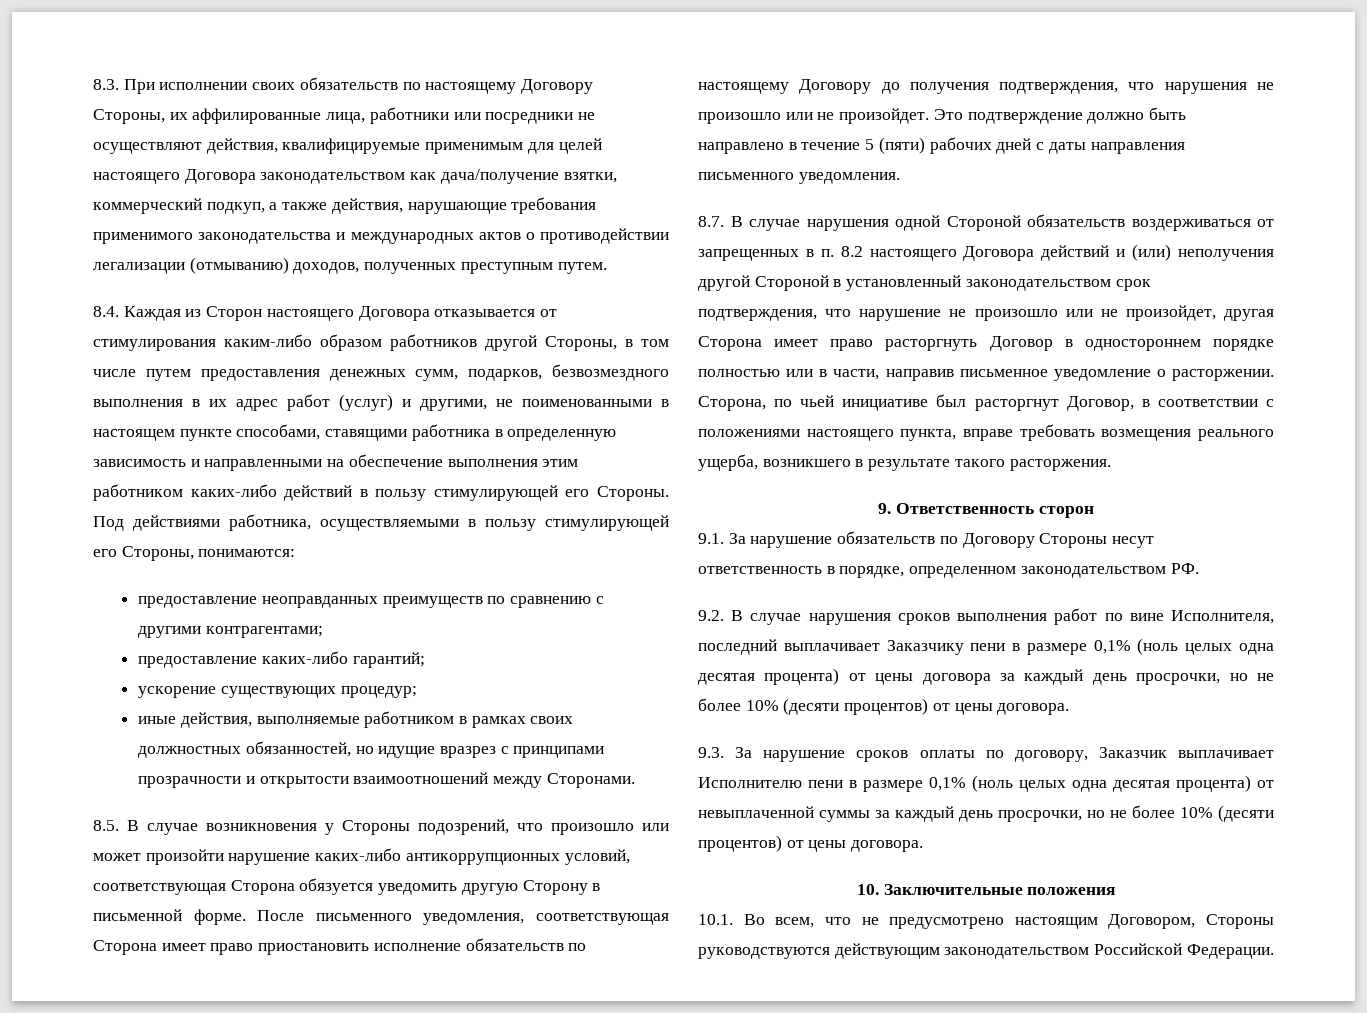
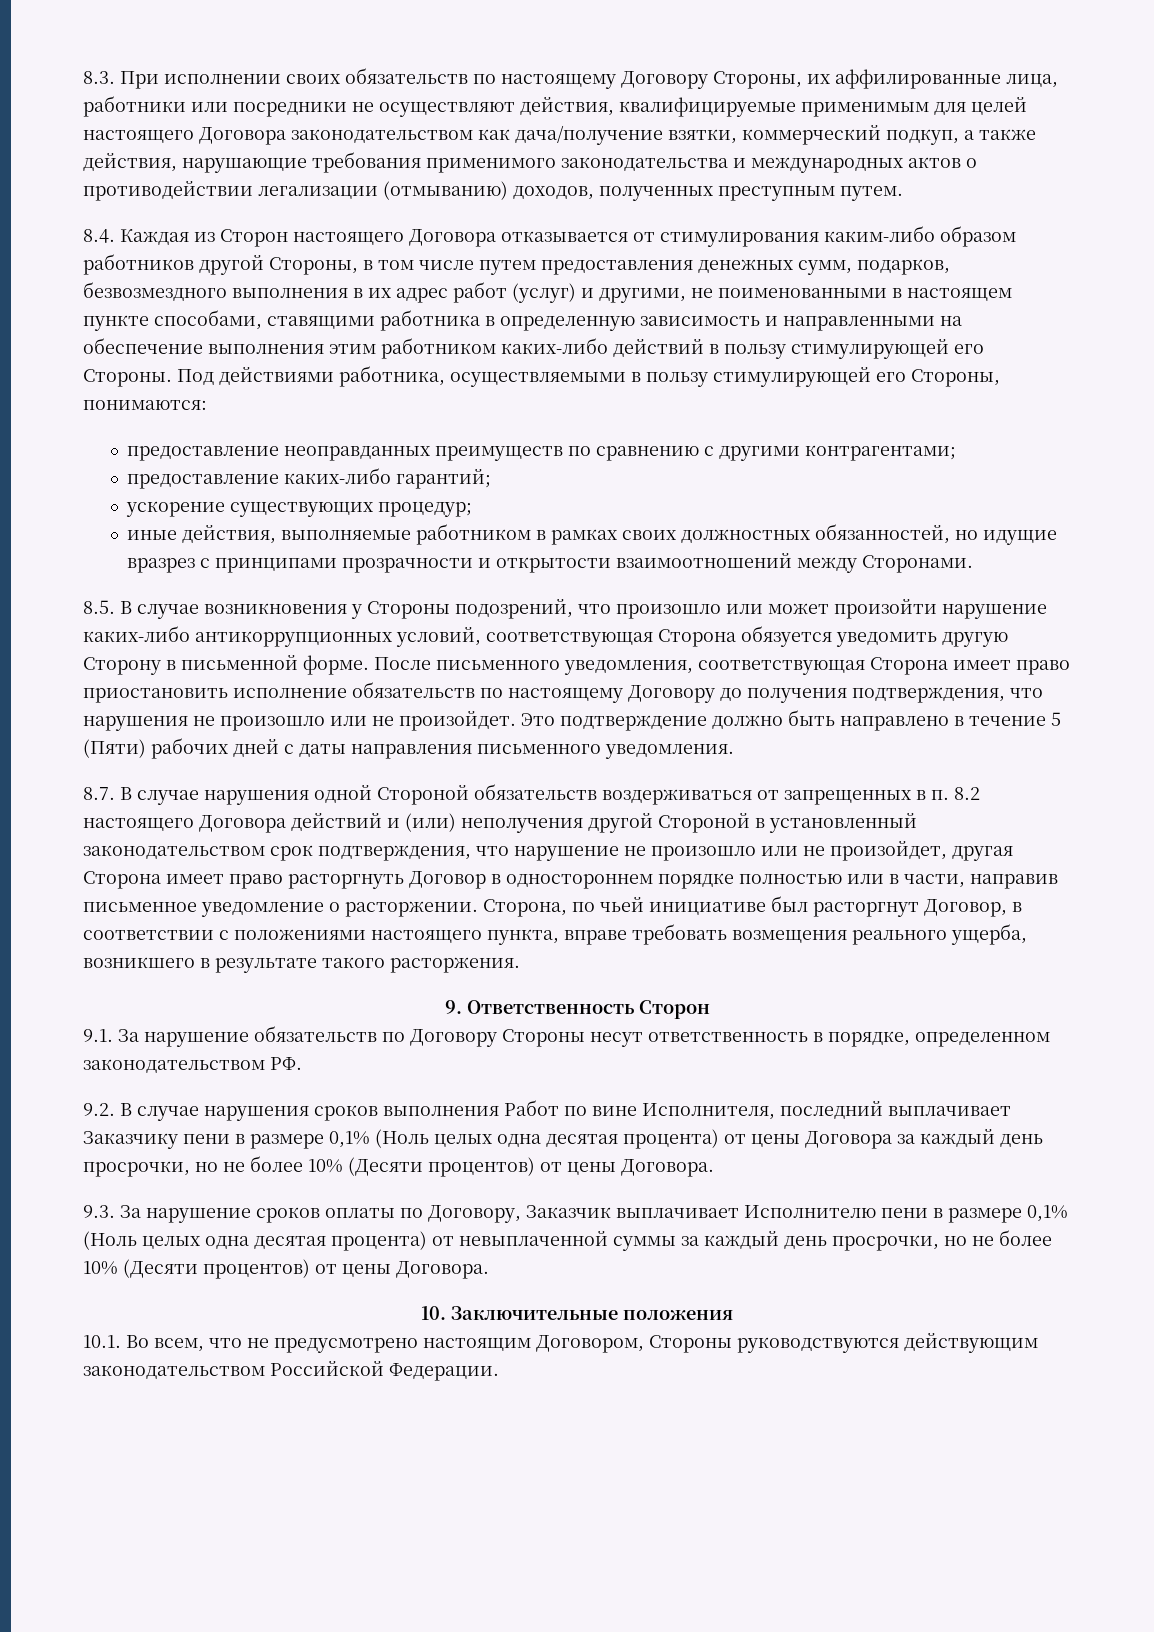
- Это подтверждение должно быть направлено в течение 5 (пяти) рабочих дней с даты направления письменного уведомления.
+ Это подтверждение должно быть направлено в течение 5 (Пяти) рабочих дней с даты направления письменного уведомления.
- 9. Ответственность сторон
+ 9. Ответственность Сторон
- 9.2. В случае нарушения сроков выполнения работ по вине Исполнителя, последний выплачивает Заказчику пени в размере 0,1% (ноль целых одна десятая процента) от цены договора за каждый день просрочки, но не более 10% (десяти процентов) от цены договора.
+ 9.2. В случае нарушения сроков выполнения Работ по вине Исполнителя, последний выплачивает Заказчику пени в размере 0,1% (Ноль целых одна десятая процента) от цены Договора за каждый день просрочки, но не более 10% (Десяти процентов) от цены Договора.
- 9.3. За нарушение сроков оплаты по договору, Заказчик выплачивает Исполнителю пени в размере 0,1% (ноль целых одна десятая процента) от невыплаченной суммы за каждый день просрочки, но не более 10% (десяти процентов) от цены договора.
+ 9.3. За нарушение сроков оплаты по Договору, Заказчик выплачивает Исполнителю пени в размере 0,1% (Ноль целых одна десятая процента) от невыплаченной суммы за каждый день просрочки, но не более 10% (Десяти процентов) от цены Договора.

